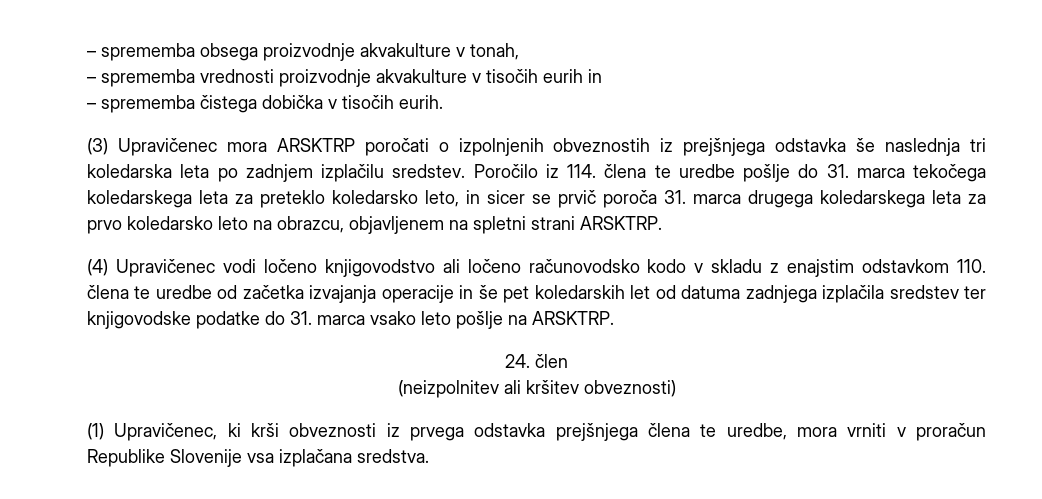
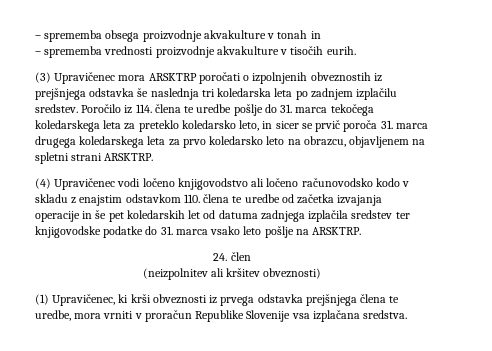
- – sprememba obsega proizvodnje akvakulture v tonah,
+ – sprememba obsega proizvodnje akvakulture v tonah in
- – sprememba vrednosti proizvodnje akvakulture v tisočih eurih in
- – sprememba čistega dobička v tisočih eurih.
+ – sprememba vrednosti proizvodnje akvakulture v tisočih eurih.

